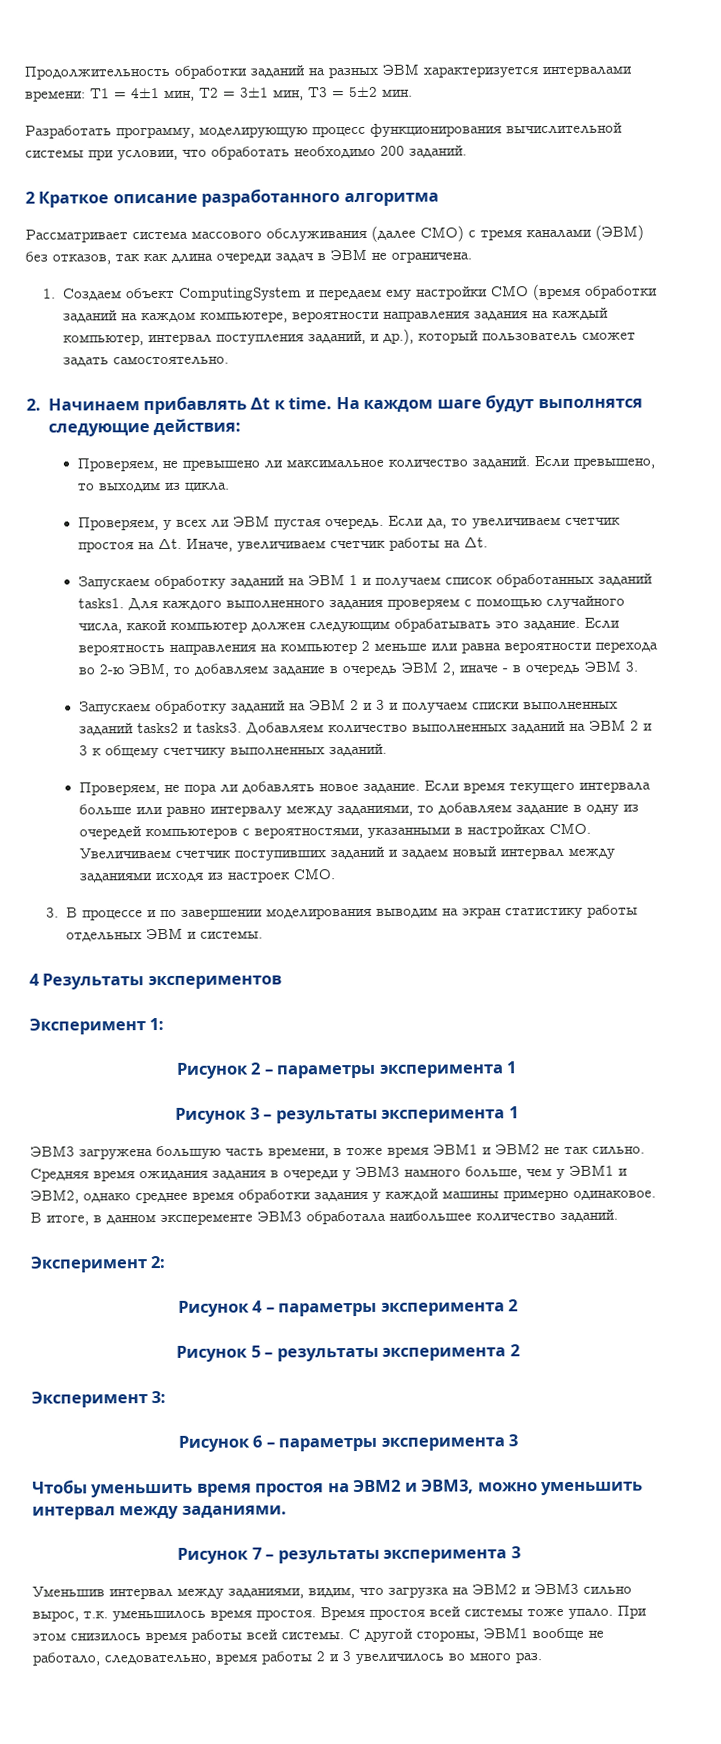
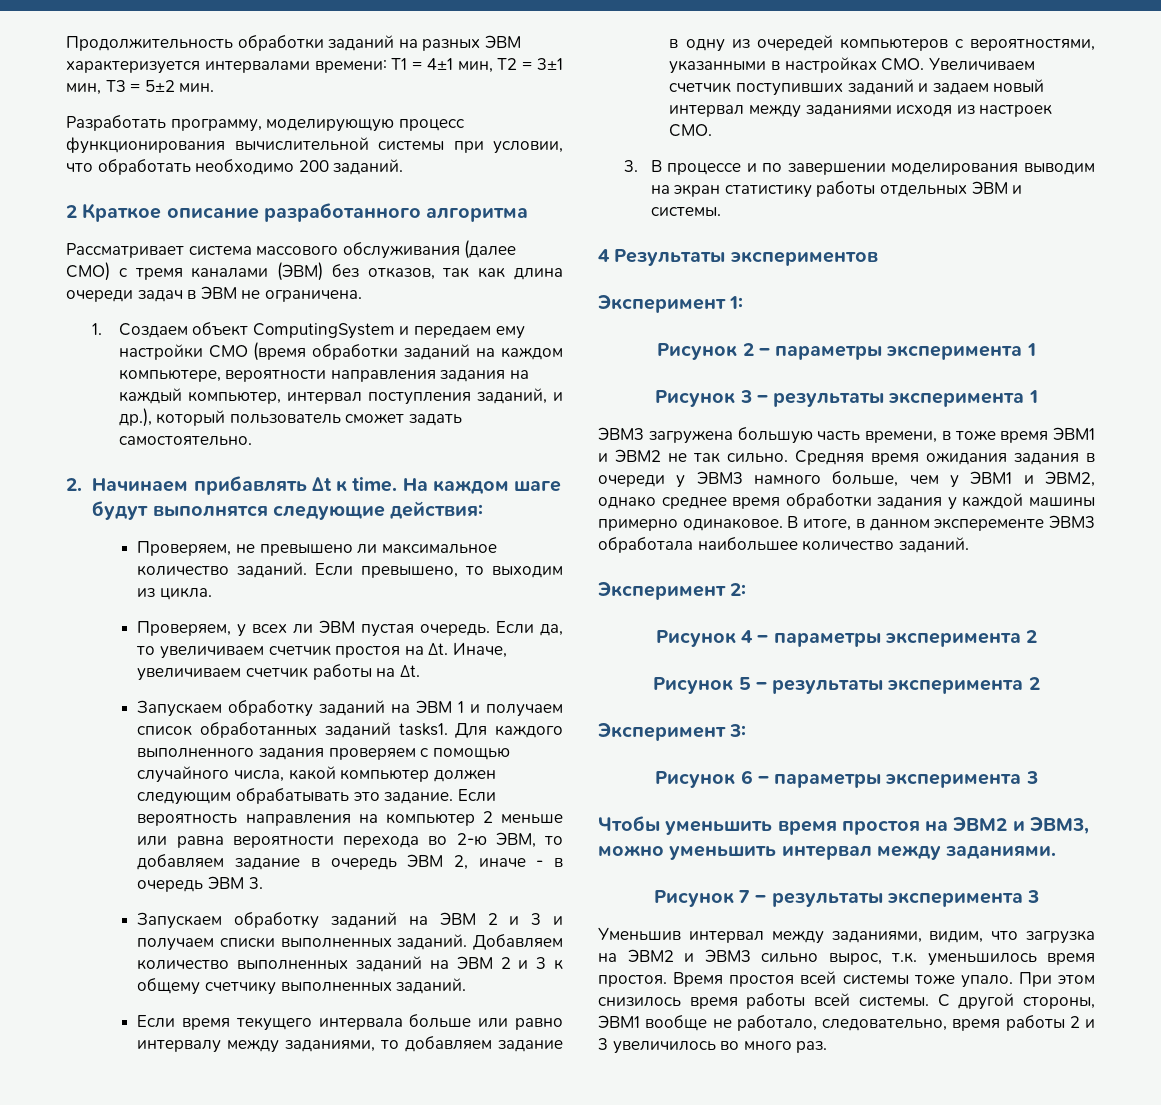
- Запускаем обработку заданий на ЭВМ 2 и 3 и получаем списки выполненных заданий tasks2 и tasks3.
+ Запускаем обработку заданий на ЭВМ 2 и 3 и получаем списки выполненных заданий.
- Проверяем, не пора ли добавлять новое задание.

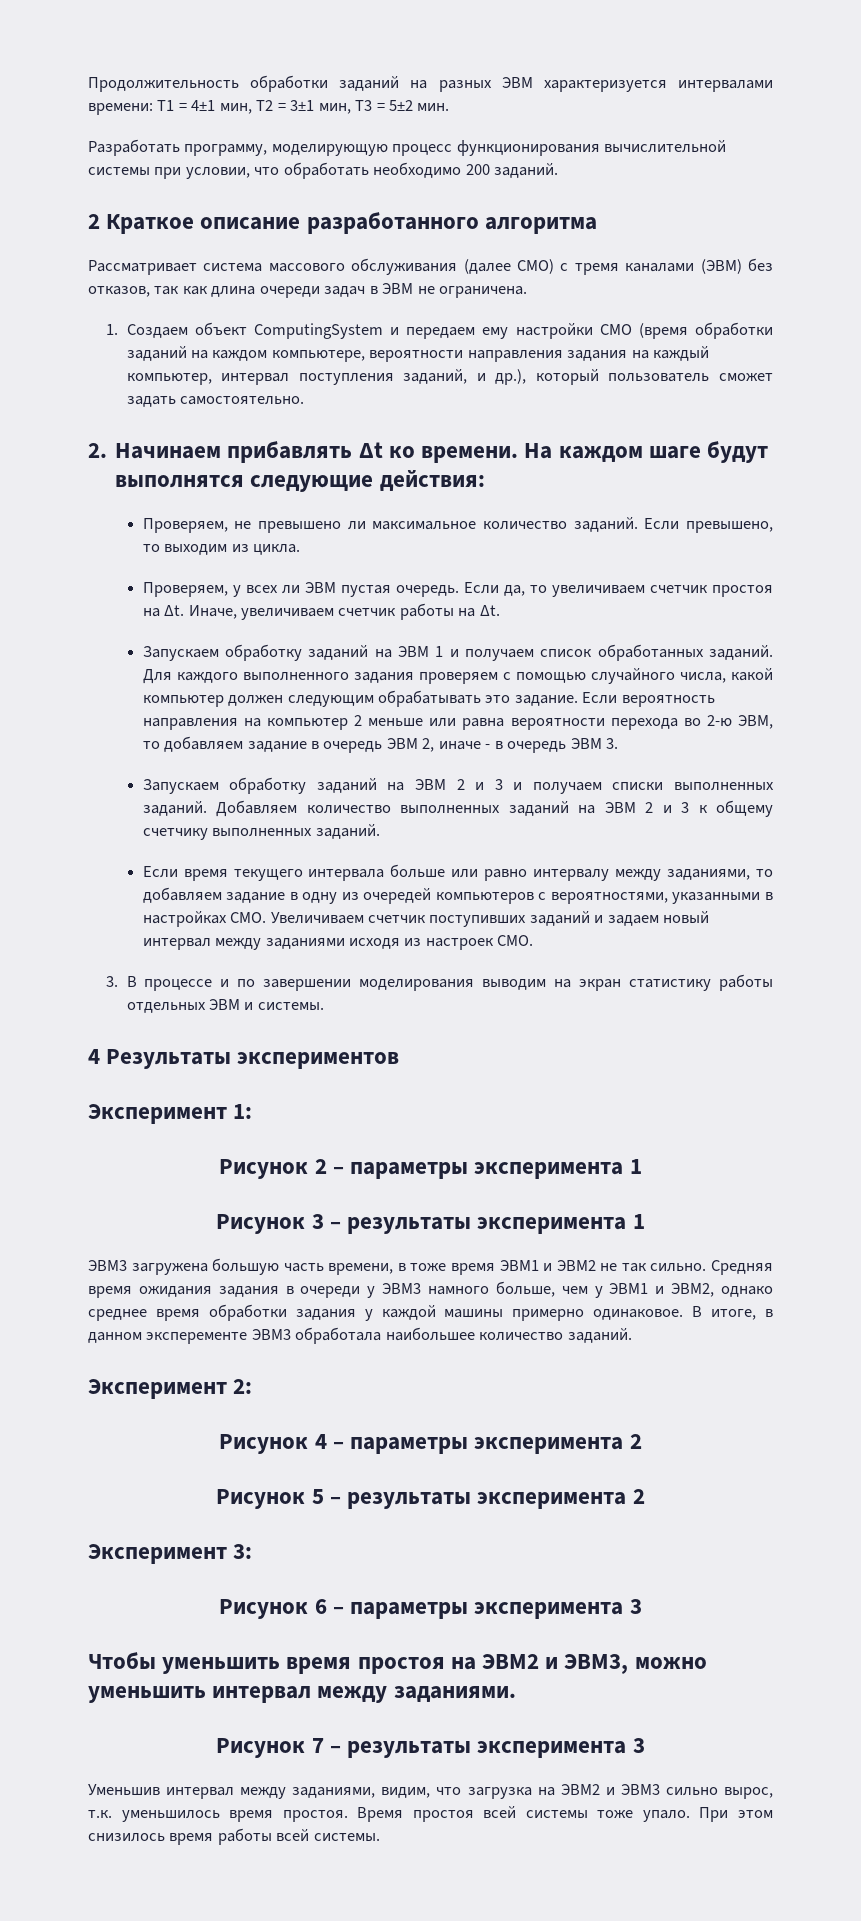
- 2. Начинаем прибавлять ∆t к time.
+ 2. Начинаем прибавлять ∆t ко времени.
- Запускаем обработку заданий на ЭВМ 1 и получаем список обработанных заданий tasks1.
+ Запускаем обработку заданий на ЭВМ 1 и получаем список обработанных заданий.
- С другой стороны, ЭВМ1 вообще не работало, следовательно, время работы 2 и 3 увеличилось во много раз.

